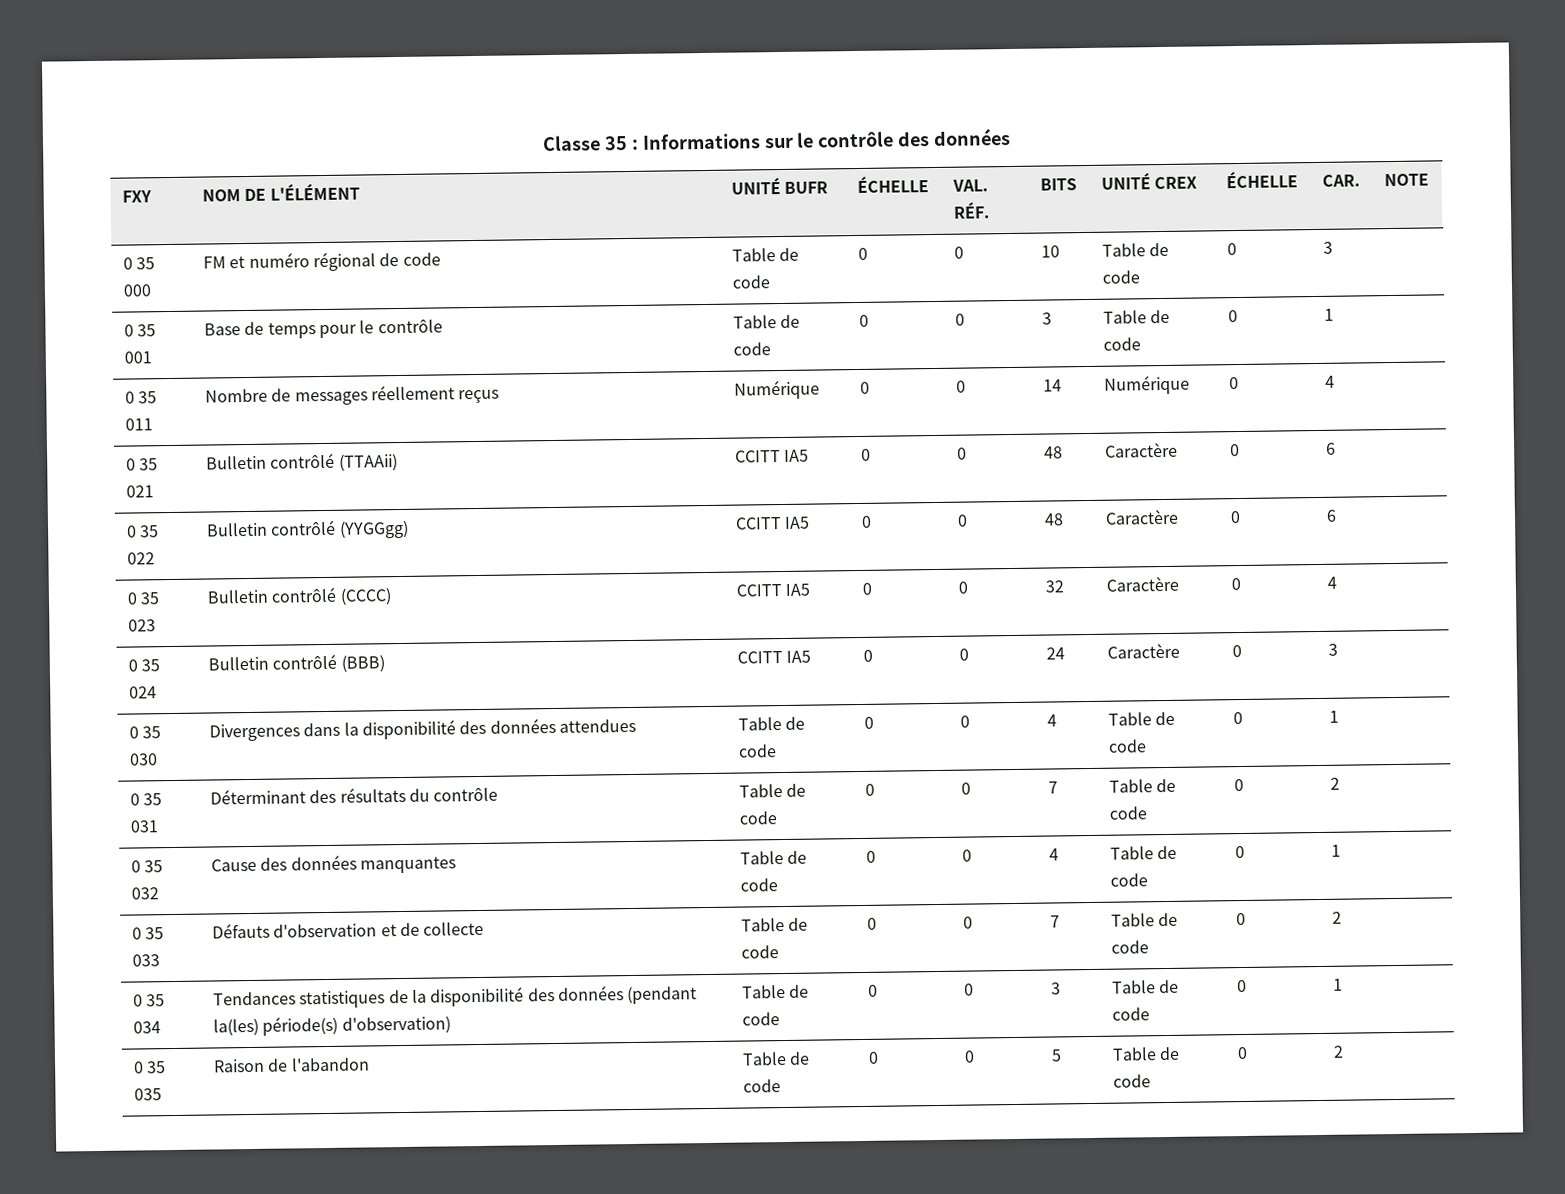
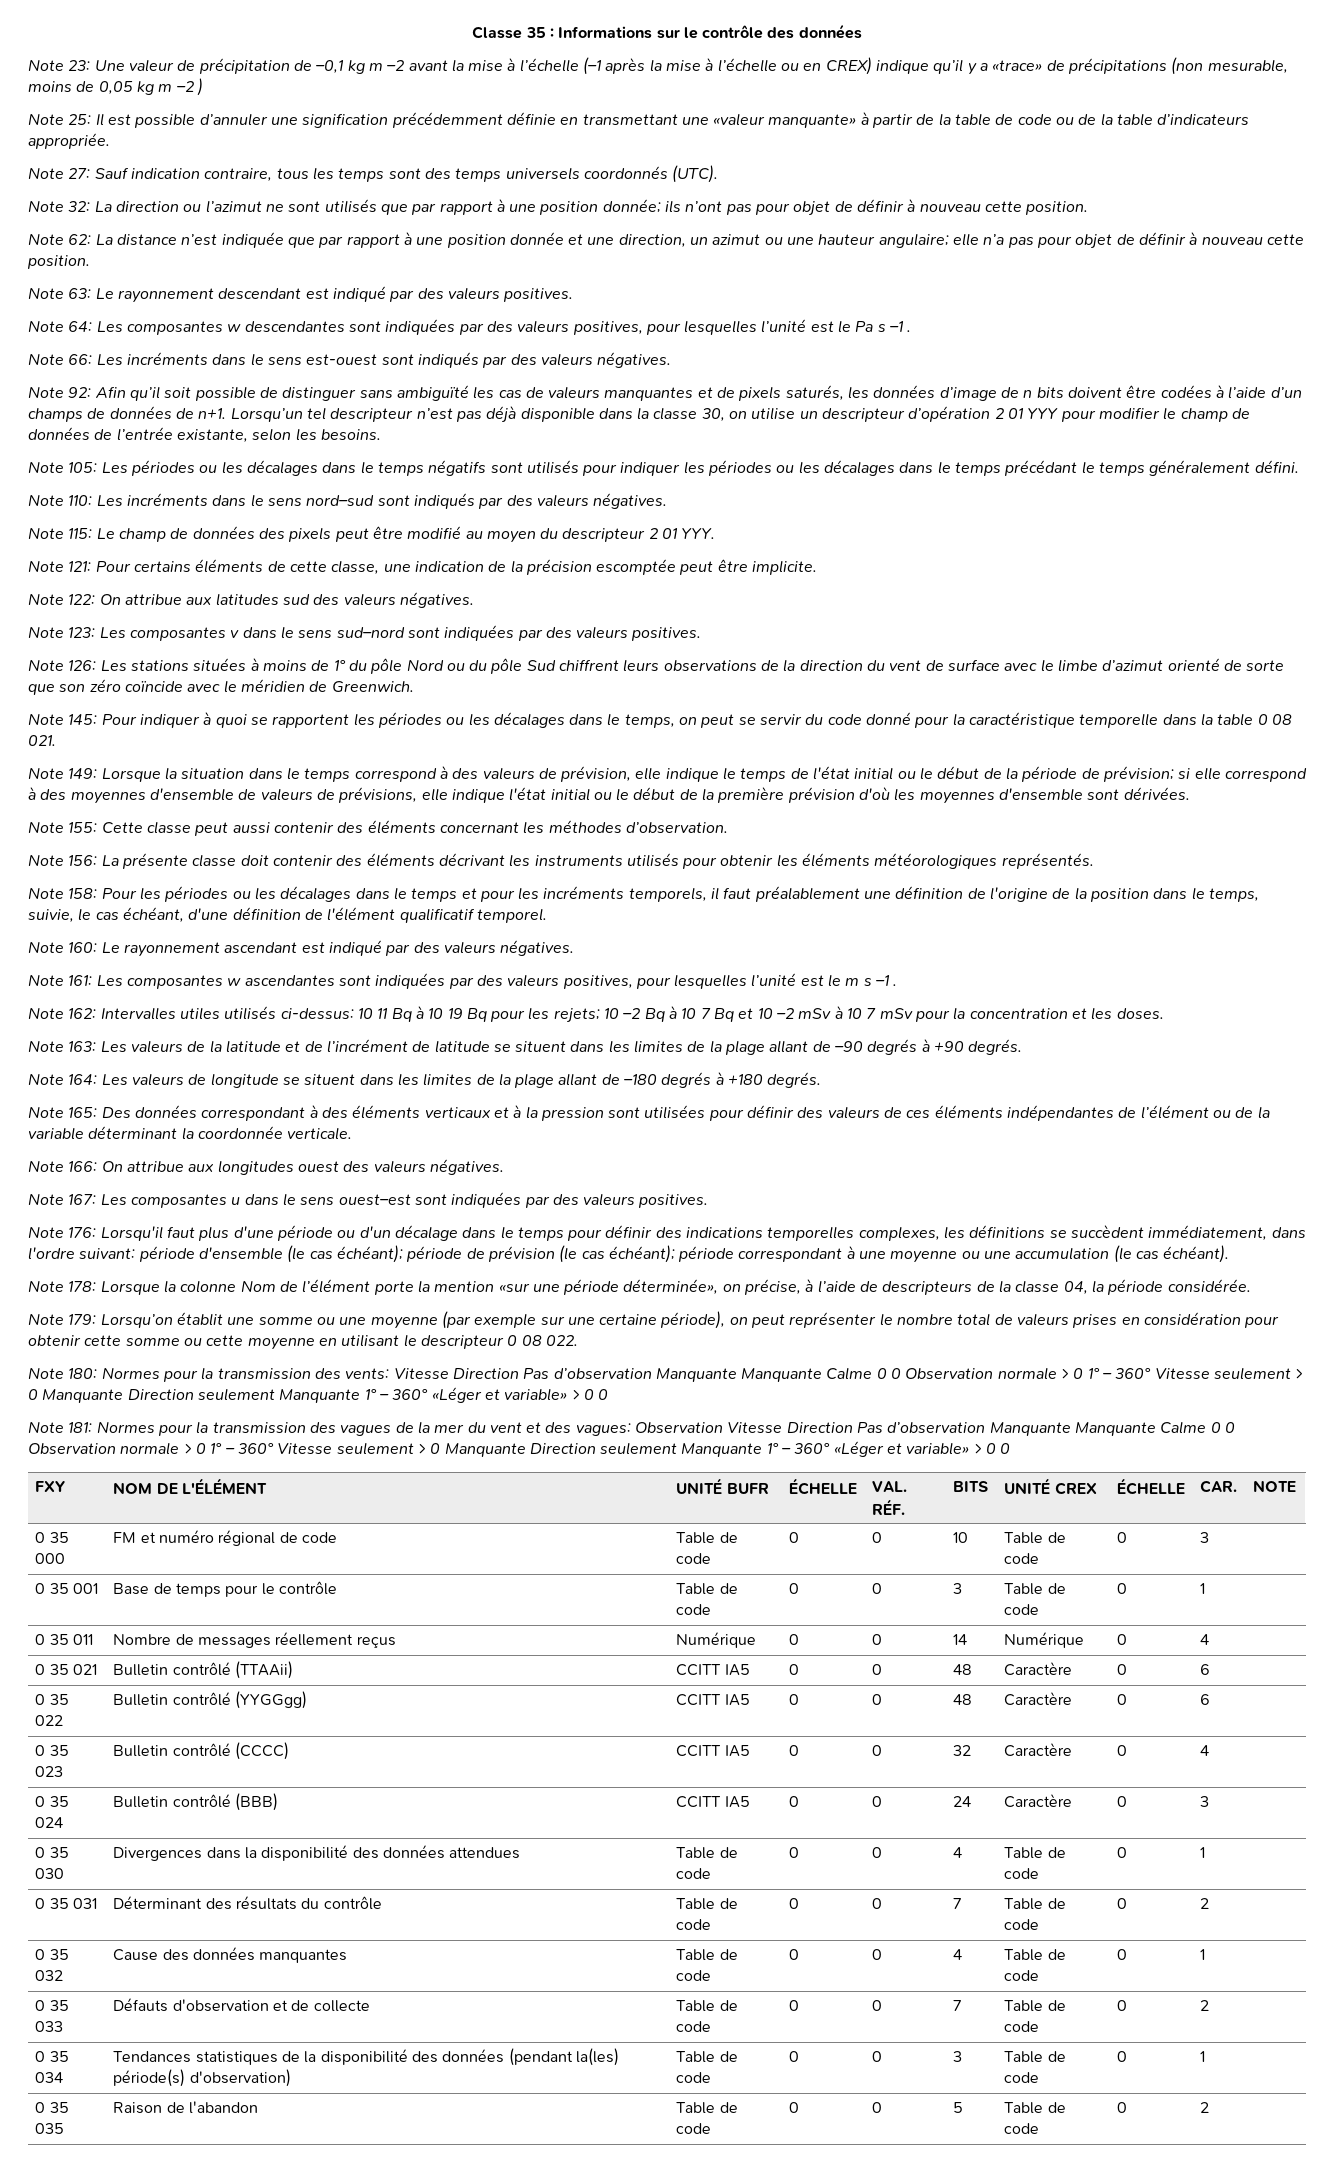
+ Note 23: Une valeur de précipitation de –0,1 kg m –2 avant la mise à l’échelle (–1 après la mise à l’échelle ou en CREX) indique qu’il y a «trace» de précipitations (non mesurable, moins de 0,05 kg m –2 )
+ Note 25: Il est possible d’annuler une signification précédemment définie en transmettant une «valeur manquante» à partir de la table de code ou de la table d’indicateurs appropriée.
+ Note 27: Sauf indication contraire, tous les temps sont des temps universels coordonnés (UTC).
+ Note 32: La direction ou l’azimut ne sont utilisés que par rapport à une position donnée; ils n’ont pas pour objet de définir à nouveau cette position.
+ Note 62: La distance n’est indiquée que par rapport à une position donnée et une direction, un azimut ou une hauteur angulaire; elle n’a pas pour objet de définir à nouveau cette position.
+ Note 63: Le rayonnement descendant est indiqué par des valeurs positives.
+ Note 64: Les composantes w descendantes sont indiquées par des valeurs positives, pour lesquelles l’unité est le Pa s –1 .
+ Note 66: Les incréments dans le sens est-ouest sont indiqués par des valeurs négatives.
+ Note 92: Afin qu’il soit possible de distinguer sans ambiguïté les cas de valeurs manquantes et de pixels saturés, les données d’image de n bits doivent être codées à l’aide d’un champs de données de n+1. Lorsqu’un tel descripteur n’est pas déjà disponible dans la classe 30, on utilise un descripteur d’opération 2 01 YYY pour modifier le champ de données de l’entrée existante, selon les besoins.
+ Note 105: Les périodes ou les décalages dans le temps négatifs sont utilisés pour indiquer les périodes ou les décalages dans le temps précédant le temps généralement défini.
+ Note 110: Les incréments dans le sens nord–sud sont indiqués par des valeurs négatives.
+ Note 115: Le champ de données des pixels peut être modifié au moyen du descripteur 2 01 YYY.
+ Note 121: Pour certains éléments de cette classe, une indication de la précision escomptée peut être implicite.
+ Note 122: On attribue aux latitudes sud des valeurs négatives.
+ Note 123: Les composantes v dans le sens sud–nord sont indiquées par des valeurs positives.
+ Note 126: Les stations situées à moins de 1° du pôle Nord ou du pôle Sud chiffrent leurs observations de la direction du vent de surface avec le limbe d’azimut orienté de sorte que son zéro coïncide avec le méridien de Greenwich.
+ Note 145: Pour indiquer à quoi se rapportent les périodes ou les décalages dans le temps, on peut se servir du code donné pour la caractéristique temporelle dans la table 0 08 021.
+ Note 149: Lorsque la situation dans le temps correspond à des valeurs de prévision, elle indique le temps de l'état initial ou le début de la période de prévision; si elle correspond à des moyennes d'ensemble de valeurs de prévisions, elle indique l'état initial ou le début de la première prévision d'où les moyennes d'ensemble sont dérivées.
+ Note 155: Cette classe peut aussi contenir des éléments concernant les méthodes d’observation.
+ Note 156: La présente classe doit contenir des éléments décrivant les instruments utilisés pour obtenir les éléments météorologiques représentés.
+ Note 158: Pour les périodes ou les décalages dans le temps et pour les incréments temporels, il faut préalablement une définition de l'origine de la position dans le temps, suivie, le cas échéant, d'une définition de l'élément qualificatif temporel.
+ Note 160: Le rayonnement ascendant est indiqué par des valeurs négatives.
+ Note 161: Les composantes w ascendantes sont indiquées par des valeurs positives, pour lesquelles l’unité est le m s –1 .
+ Note 162: Intervalles utiles utilisés ci-dessus: 10 11 Bq à 10 19 Bq pour les rejets; 10 –2 Bq à 10 7 Bq et 10 –2 mSv à 10 7 mSv pour la concentration et les doses.
+ Note 163: Les valeurs de la latitude et de l’incrément de latitude se situent dans les limites de la plage allant de –90 degrés à +90 degrés.
+ Note 164: Les valeurs de longitude se situent dans les limites de la plage allant de –180 degrés à +180 degrés.
+ Note 165: Des données correspondant à des éléments verticaux et à la pression sont utilisées pour définir des valeurs de ces éléments indépendantes de l’élément ou de la variable déterminant la coordonnée verticale.
+ Note 166: On attribue aux longitudes ouest des valeurs négatives.
+ Note 167: Les composantes u dans le sens ouest–est sont indiquées par des valeurs positives.
+ Note 176: Lorsqu'il faut plus d'une période ou d'un décalage dans le temps pour définir des indications temporelles complexes, les définitions se succèdent immédiatement, dans l'ordre suivant: période d'ensemble (le cas échéant); période de prévision (le cas échéant); période correspondant à une moyenne ou une accumulation (le cas échéant).
+ Note 178: Lorsque la colonne Nom de l’élément porte la mention «sur une période déterminée», on précise, à l’aide de descripteurs de la classe 04, la période considérée.
+ Note 179: Lorsqu’on établit une somme ou une moyenne (par exemple sur une certaine période), on peut représenter le nombre total de valeurs prises en considération pour obtenir cette somme ou cette moyenne en utilisant le descripteur 0 08 022.
+ Note 180: Normes pour la transmission des vents: Vitesse Direction Pas d’observation Manquante Manquante Calme 0 0 Observation normale > 0 1° – 360° Vitesse seulement > 0 Manquante Direction seulement Manquante 1° – 360° «Léger et variable» > 0 0
+ Note 181: Normes pour la transmission des vagues de la mer du vent et des vagues: Observation Vitesse Direction Pas d’observation Manquante Manquante Calme 0 0 Observation normale > 0 1° – 360° Vitesse seulement > 0 Manquante Direction seulement Manquante 1° – 360° «Léger et variable» > 0 0

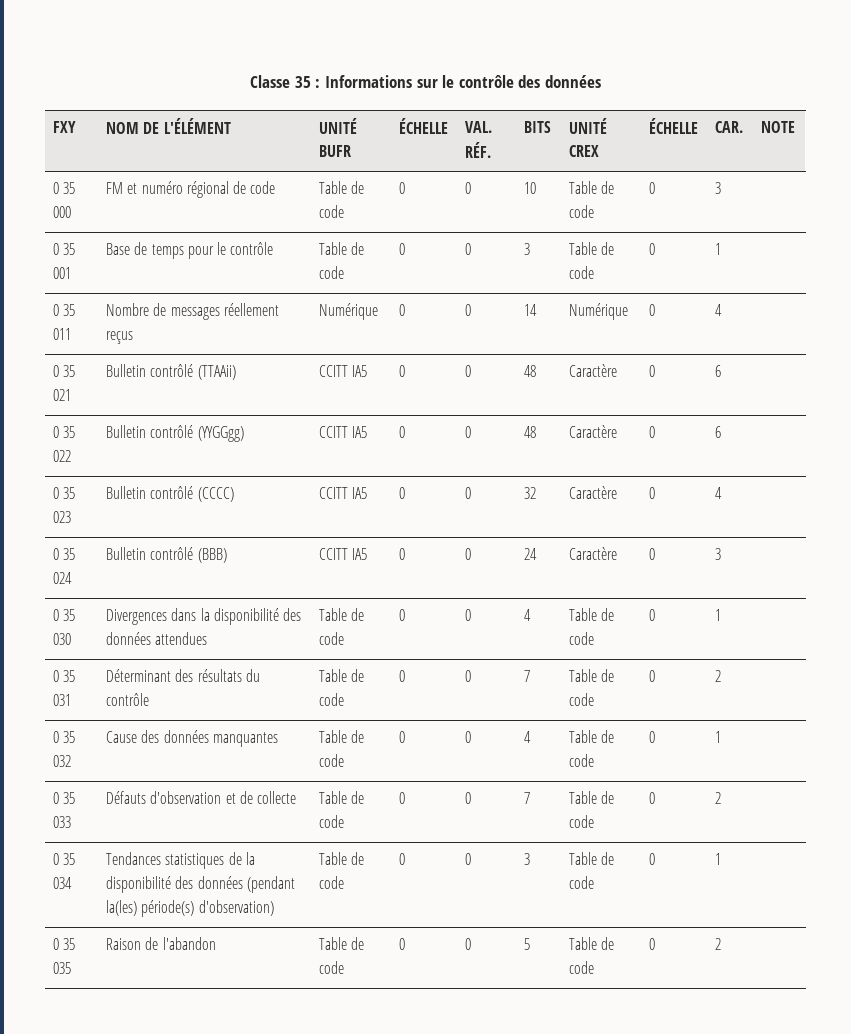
- Note 23: Une valeur de précipitation de –0,1 kg m –2 avant la mise à l’échelle (–1 après la mise à l’échelle ou en CREX) indique qu’il y a «trace» de précipitations (non mesurable, moins de 0,05 kg m –2 )
- Note 25: Il est possible d’annuler une signification précédemment définie en transmettant une «valeur manquante» à partir de la table de code ou de la table d’indicateurs appropriée.
- Note 27: Sauf indication contraire, tous les temps sont des temps universels coordonnés (UTC).
- Note 32: La direction ou l’azimut ne sont utilisés que par rapport à une position donnée; ils n’ont pas pour objet de définir à nouveau cette position.
- Note 62: La distance n’est indiquée que par rapport à une position donnée et une direction, un azimut ou une hauteur angulaire; elle n’a pas pour objet de définir à nouveau cette position.
- Note 63: Le rayonnement descendant est indiqué par des valeurs positives.
- Note 64: Les composantes w descendantes sont indiquées par des valeurs positives, pour lesquelles l’unité est le Pa s –1 .
- Note 66: Les incréments dans le sens est-ouest sont indiqués par des valeurs négatives.
- Note 92: Afin qu’il soit possible de distinguer sans ambiguïté les cas de valeurs manquantes et de pixels saturés, les données d’image de n bits doivent être codées à l’aide d’un champs de données de n+1. Lorsqu’un tel descripteur n’est pas déjà disponible dans la classe 30, on utilise un descripteur d’opération 2 01 YYY pour modifier le champ de données de l’entrée existante, selon les besoins.
- Note 105: Les périodes ou les décalages dans le temps négatifs sont utilisés pour indiquer les périodes ou les décalages dans le temps précédant le temps généralement défini.
- Note 110: Les incréments dans le sens nord–sud sont indiqués par des valeurs négatives.
- Note 115: Le champ de données des pixels peut être modifié au moyen du descripteur 2 01 YYY.
- Note 121: Pour certains éléments de cette classe, une indication de la précision escomptée peut être implicite.
- Note 122: On attribue aux latitudes sud des valeurs négatives.
- Note 123: Les composantes v dans le sens sud–nord sont indiquées par des valeurs positives.
- Note 126: Les stations situées à moins de 1° du pôle Nord ou du pôle Sud chiffrent leurs observations de la direction du vent de surface avec le limbe d’azimut orienté de sorte que son zéro coïncide avec le méridien de Greenwich.
- Note 145: Pour indiquer à quoi se rapportent les périodes ou les décalages dans le temps, on peut se servir du code donné pour la caractéristique temporelle dans la table 0 08 021.
- Note 149: Lorsque la situation dans le temps correspond à des valeurs de prévision, elle indique le temps de l'état initial ou le début de la période de prévision; si elle correspond à des moyennes d'ensemble de valeurs de prévisions, elle indique l'état initial ou le début de la première prévision d'où les moyennes d'ensemble sont dérivées.
- Note 155: Cette classe peut aussi contenir des éléments concernant les méthodes d’observation.
- Note 156: La présente classe doit contenir des éléments décrivant les instruments utilisés pour obtenir les éléments météorologiques représentés.
- Note 158: Pour les périodes ou les décalages dans le temps et pour les incréments temporels, il faut préalablement une définition de l'origine de la position dans le temps, suivie, le cas échéant, d'une définition de l'élément qualificatif temporel.
- Note 160: Le rayonnement ascendant est indiqué par des valeurs négatives.
- Note 161: Les composantes w ascendantes sont indiquées par des valeurs positives, pour lesquelles l’unité est le m s –1 .
- Note 162: Intervalles utiles utilisés ci-dessus: 10 11 Bq à 10 19 Bq pour les rejets; 10 –2 Bq à 10 7 Bq et 10 –2 mSv à 10 7 mSv pour la concentration et les doses.
- Note 163: Les valeurs de la latitude et de l’incrément de latitude se situent dans les limites de la plage allant de –90 degrés à +90 degrés.
- Note 164: Les valeurs de longitude se situent dans les limites de la plage allant de –180 degrés à +180 degrés.
- Note 165: Des données correspondant à des éléments verticaux et à la pression sont utilisées pour définir des valeurs de ces éléments indépendantes de l’élément ou de la variable déterminant la coordonnée verticale.
- Note 166: On attribue aux longitudes ouest des valeurs négatives.
- Note 167: Les composantes u dans le sens ouest–est sont indiquées par des valeurs positives.
- Note 176: Lorsqu'il faut plus d'une période ou d'un décalage dans le temps pour définir des indications temporelles complexes, les définitions se succèdent immédiatement, dans l'ordre suivant: période d'ensemble (le cas échéant); période de prévision (le cas échéant); période correspondant à une moyenne ou une accumulation (le cas échéant).
- Note 178: Lorsque la colonne Nom de l’élément porte la mention «sur une période déterminée», on précise, à l’aide de descripteurs de la classe 04, la période considérée.
- Note 179: Lorsqu’on établit une somme ou une moyenne (par exemple sur une certaine période), on peut représenter le nombre total de valeurs prises en considération pour obtenir cette somme ou cette moyenne en utilisant le descripteur 0 08 022.
- Note 180: Normes pour la transmission des vents: Vitesse Direction Pas d’observation Manquante Manquante Calme 0 0 Observation normale > 0 1° – 360° Vitesse seulement > 0 Manquante Direction seulement Manquante 1° – 360° «Léger et variable» > 0 0
- Note 181: Normes pour la transmission des vagues de la mer du vent et des vagues: Observation Vitesse Direction Pas d’observation Manquante Manquante Calme 0 0 Observation normale > 0 1° – 360° Vitesse seulement > 0 Manquante Direction seulement Manquante 1° – 360° «Léger et variable» > 0 0

